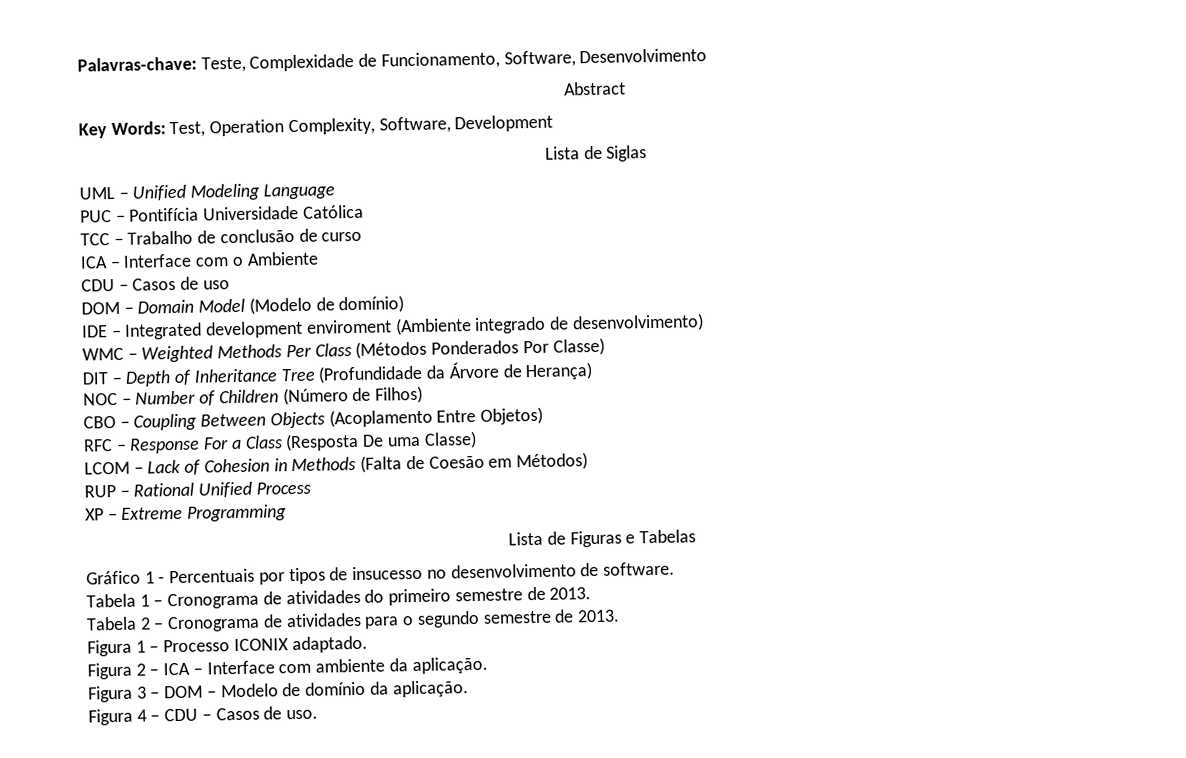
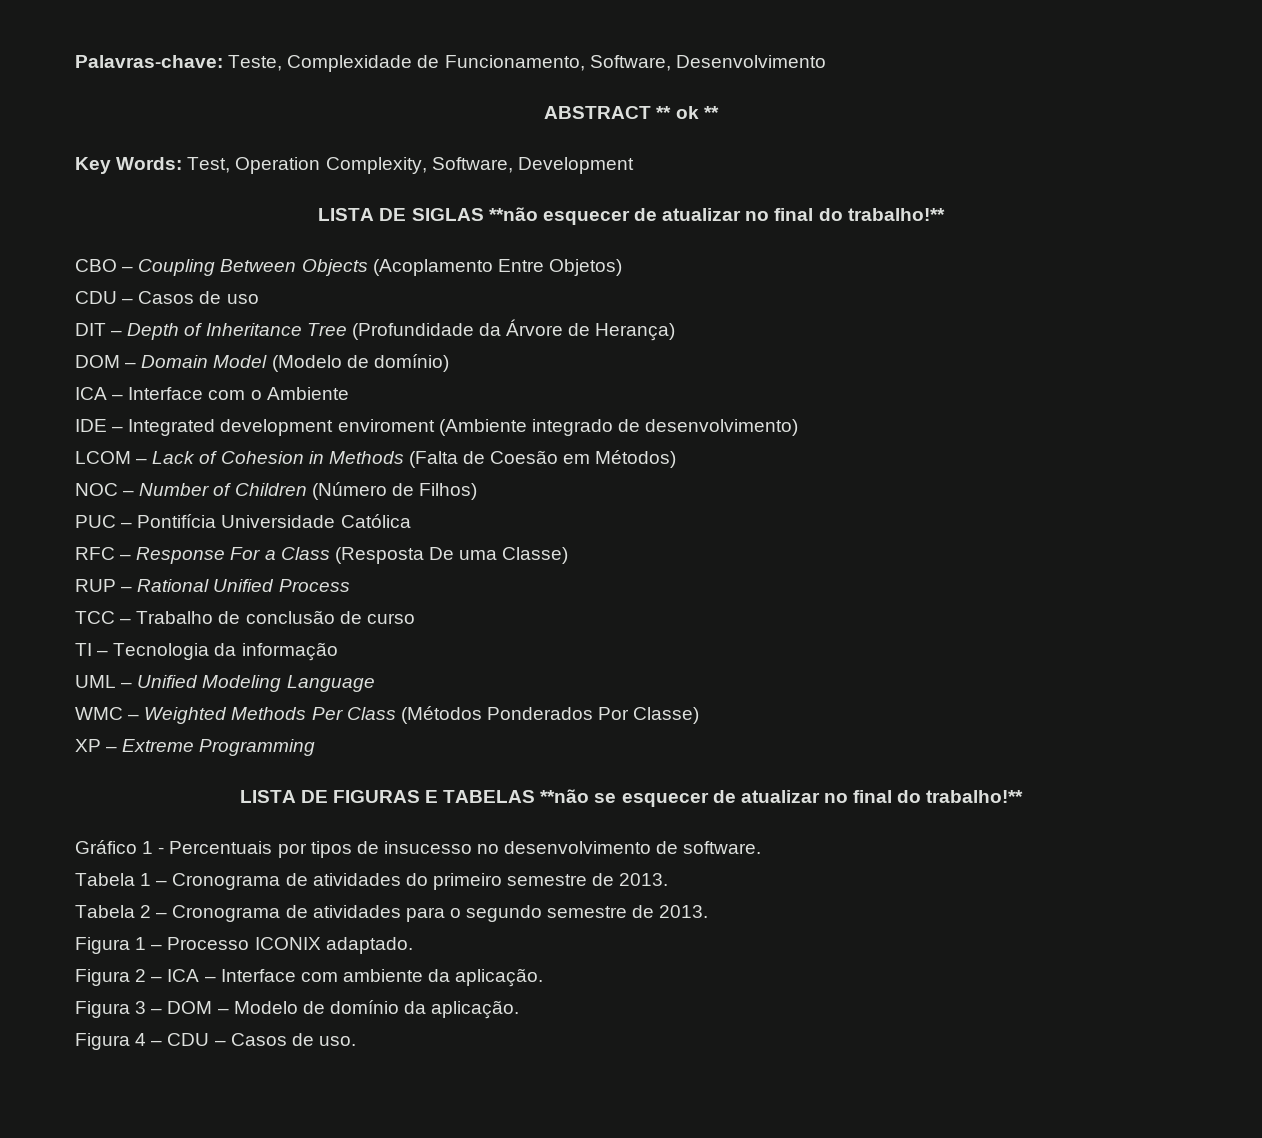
- Abstract
+ ABSTRACT ** ok **
- Lista de Siglas
- UML – Unified Modeling Language
- PUC – Pontifícia Universidade Católica
- TCC – Trabalho de conclusão de curso
- ICA – Interface com o Ambiente
+ LISTA DE SIGLAS **não esquecer de atualizar no final do trabalho!**
+ CBO – Coupling Between Objects (Acoplamento Entre Objetos)
- DOM – Domain Model (Modelo de domínio)
- IDE – Integrated development enviroment (Ambiente integrado de desenvolvimento)
- WMC – Weighted Methods Per Class (Métodos Ponderados Por Classe)
- NOC – Number of Children (Número de Filhos)
- CBO – Coupling Between Objects (Acoplamento Entre Objetos)
- RFC – Response For a Class (Resposta De uma Classe)
+ DOM – Domain Model (Modelo de domínio)
+ ICA – Interface com o Ambiente
+ IDE – Integrated development enviroment (Ambiente integrado de desenvolvimento)
+ NOC – Number of Children (Número de Filhos)
+ PUC – Pontifícia Universidade Católica
+ RFC – Response For a Class (Resposta De uma Classe)
+ TCC – Trabalho de conclusão de curso
+ TI – Tecnologia da informação
+ UML – Unified Modeling Language
+ WMC – Weighted Methods Per Class (Métodos Ponderados Por Classe)
  XP – Extreme Programming
- Lista de Figuras e Tabelas
+ LISTA DE FIGURAS E TABELAS **não se esquecer de atualizar no final do trabalho!**

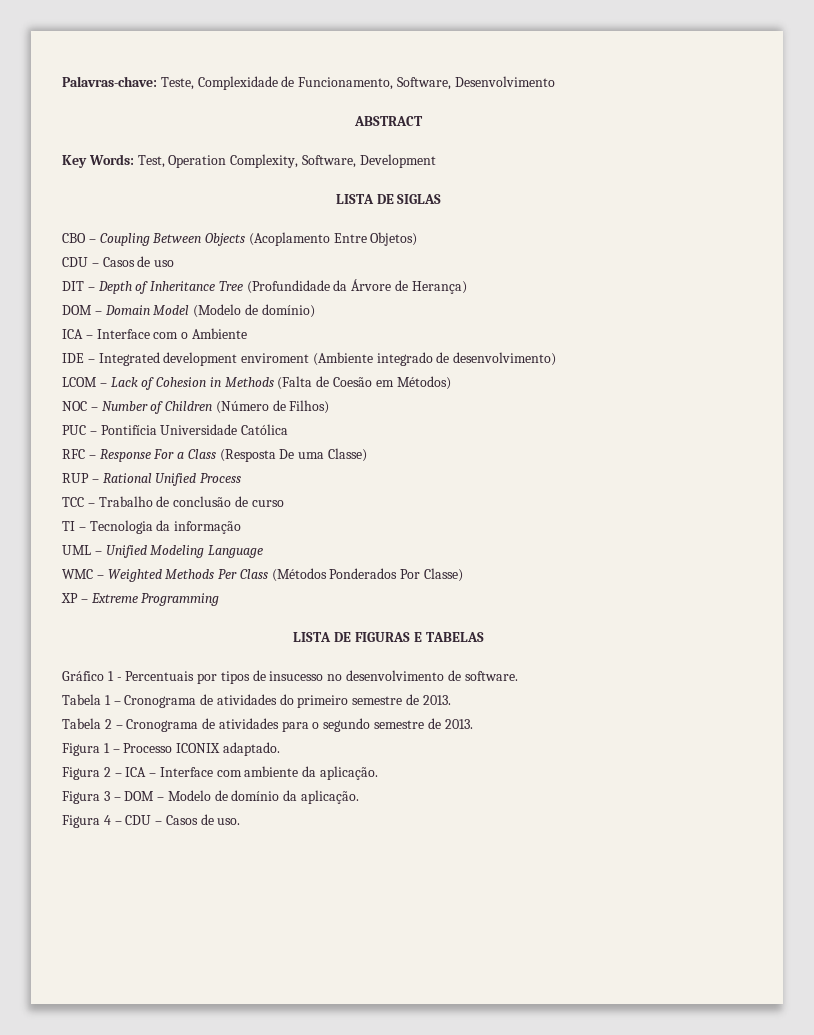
- ABSTRACT ** ok **
+ ABSTRACT
- LISTA DE SIGLAS **não esquecer de atualizar no final do trabalho!**
+ LISTA DE SIGLAS
- LISTA DE FIGURAS E TABELAS **não se esquecer de atualizar no final do trabalho!**
+ LISTA DE FIGURAS E TABELAS

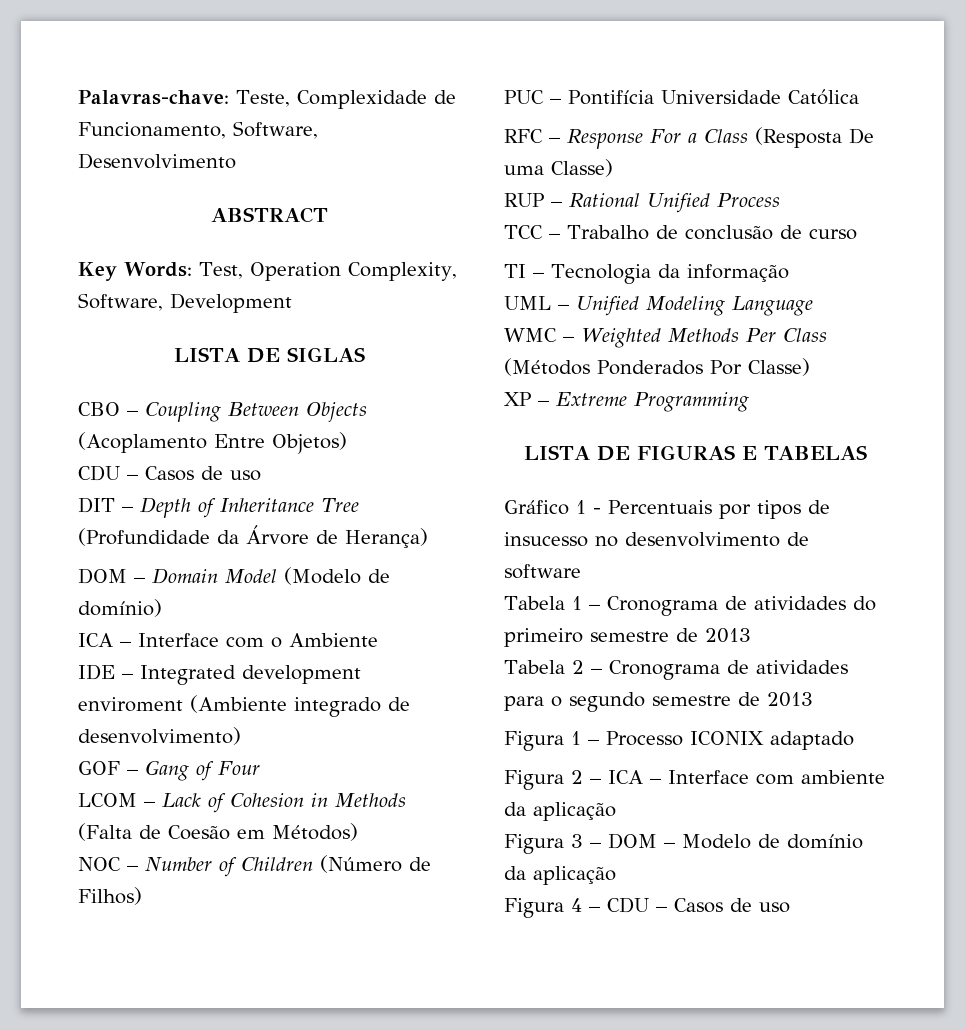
+ GOF – Gang of Four
- Gráfico 1 - Percentuais por tipos de insucesso no desenvolvimento de software.
+ Gráfico 1 - Percentuais por tipos de insucesso no desenvolvimento de software
- Tabela 1 – Cronograma de atividades do primeiro semestre de 2013.
+ Tabela 1 – Cronograma de atividades do primeiro semestre de 2013
- Tabela 2 – Cronograma de atividades para o segundo semestre de 2013.
+ Tabela 2 – Cronograma de atividades para o segundo semestre de 2013
- Figura 1 – Processo ICONIX adaptado.
+ Figura 1 – Processo ICONIX adaptado
- Figura 2 – ICA – Interface com ambiente da aplicação.
+ Figura 2 – ICA – Interface com ambiente da aplicação
- Figura 3 – DOM – Modelo de domínio da aplicação.
+ Figura 3 – DOM – Modelo de domínio da aplicação
- Figura 4 – CDU – Casos de uso.
+ Figura 4 – CDU – Casos de uso

